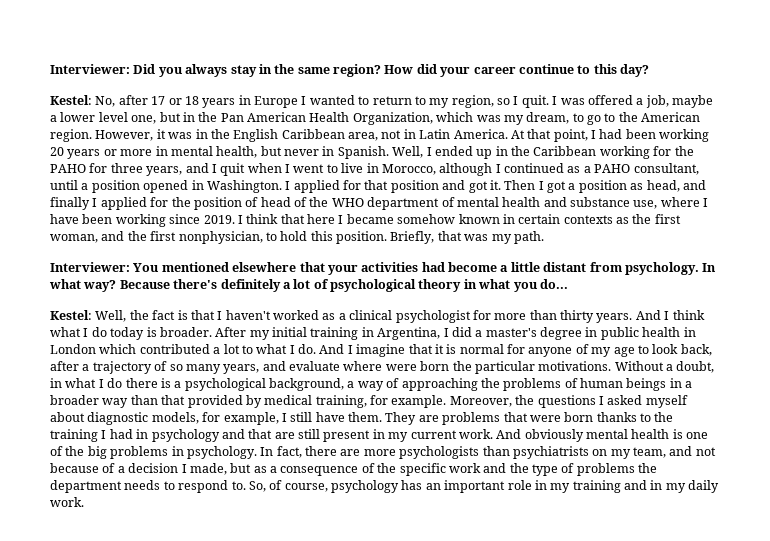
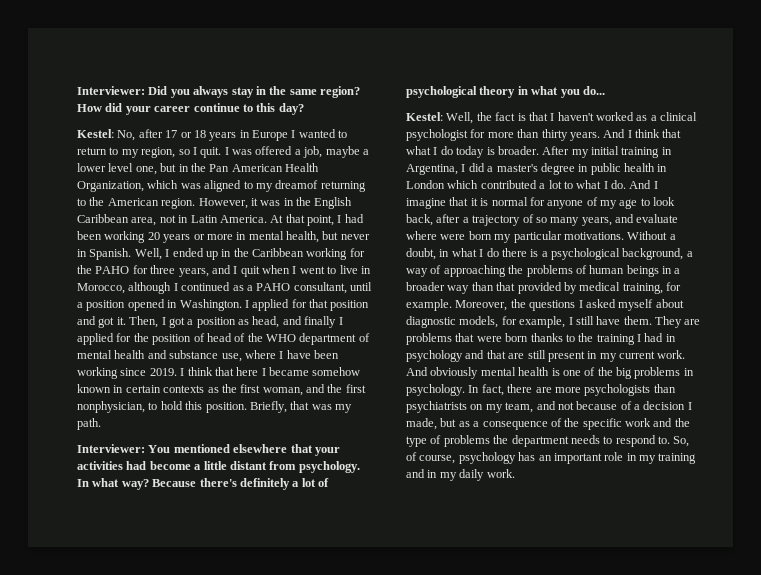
- I was offered a job, maybe a lower level one, but in the Pan American Health Organization, which was my dream, to go to the American region.
+ I was offered a job, maybe a lower level one, but in the Pan American Health Organization, which was aligned to my dreamof returning to the American region.
- Then I got a position as head, and finally I applied for the position of head of the WHO department of mental health and substance use, where I have been working since 2019.
+ Then, I got a position as head, and finally I applied for the position of head of the WHO department of mental health and substance use, where I have been working since 2019.
- And I think what I do today is broader.
+ And I think that what I do today is broader.
- And I imagine that it is normal for anyone of my age to look back, after a trajectory of so many years, and evaluate where were born the particular motivations.
+ And I imagine that it is normal for anyone of my age to look back, after a trajectory of so many years, and evaluate where were born my particular motivations.

